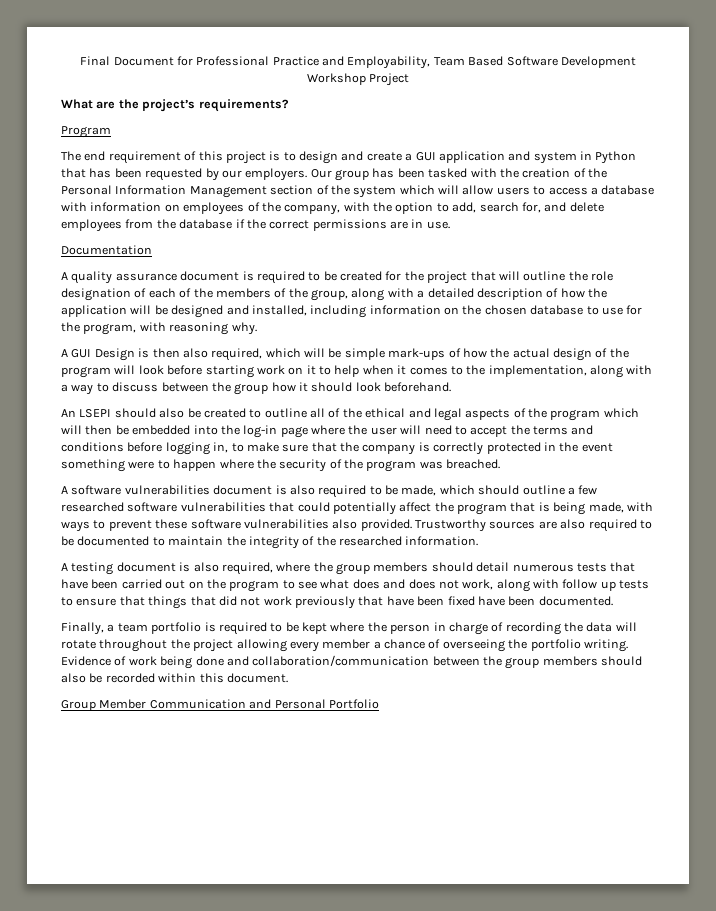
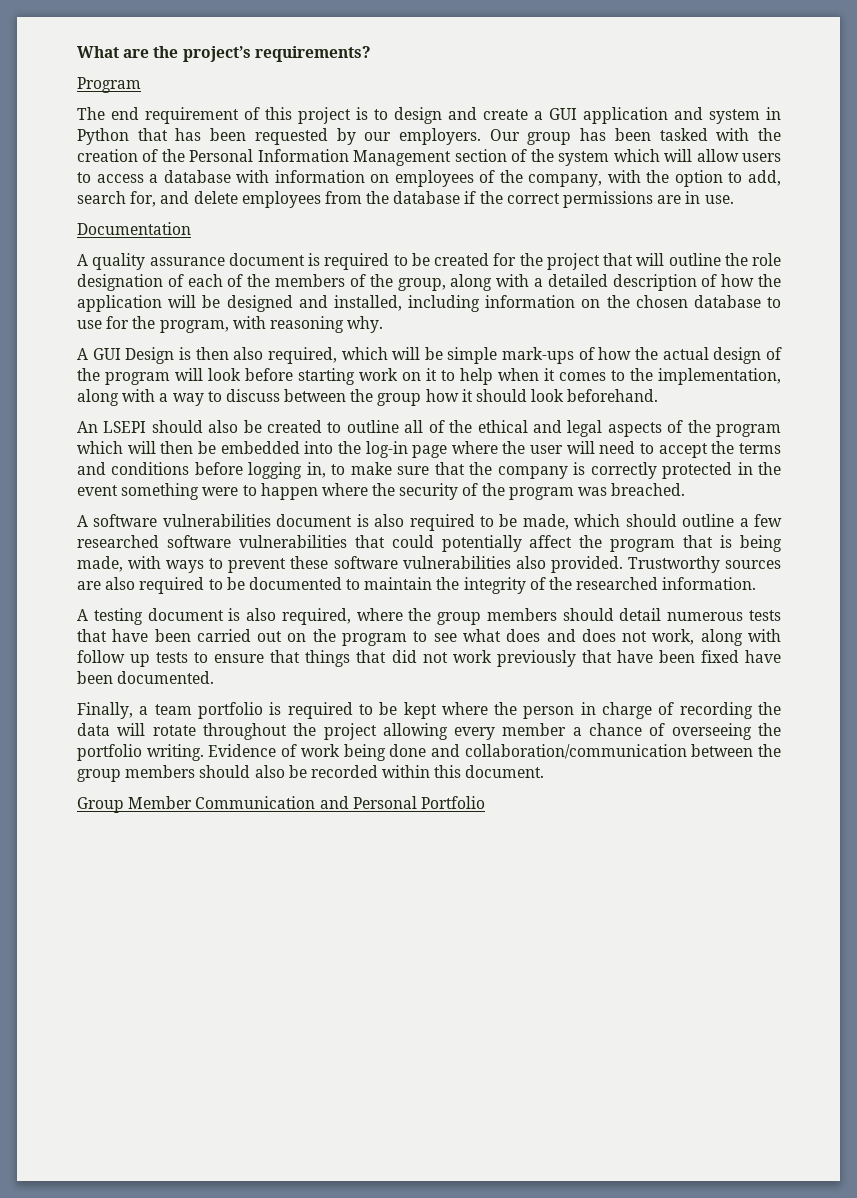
- Final Document for Professional Practice and Employability, Team Based Software Development Workshop Project

